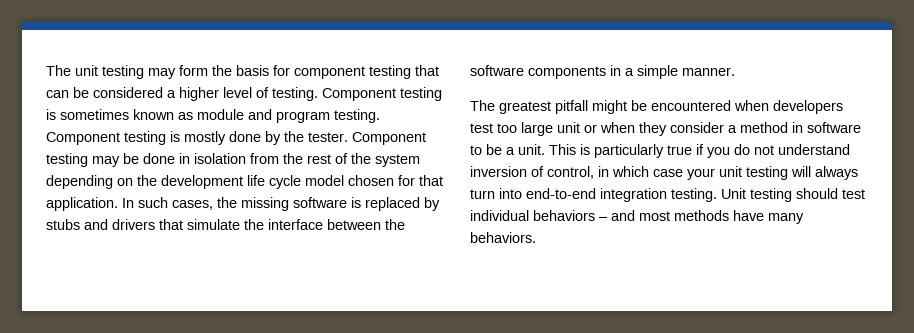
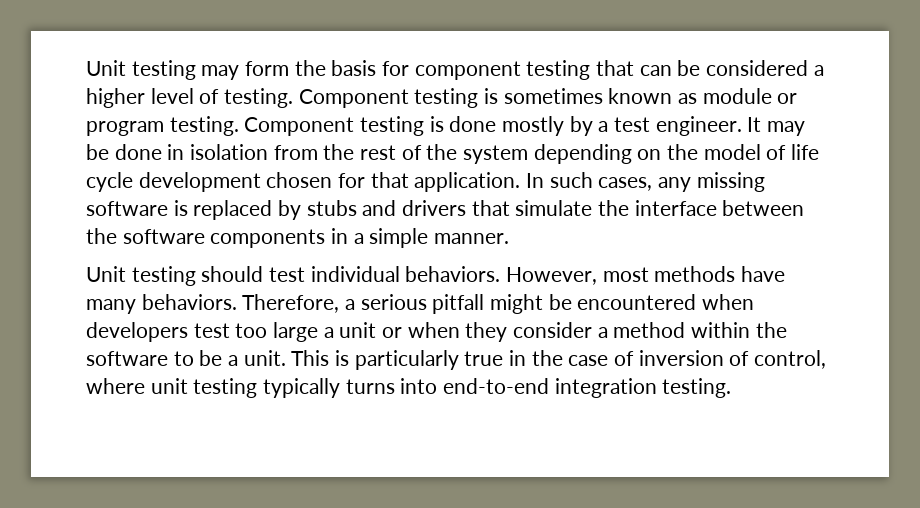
- The unit testing may form the basis for component testing that can be considered a higher level of testing.
+ Unit testing may form the basis for component testing that can be considered a higher level of testing.
- Component testing is sometimes known as module and program testing.
+ Component testing is sometimes known as module or program testing.
- Component testing is mostly done by the tester. Component testing may be done in isolation from the rest of the system depending on the development life cycle model chosen for that application.
+ Component testing is done mostly by a test engineer. It may be done in isolation from the rest of the system depending on the model of life cycle development chosen for that application.
- In such cases, the missing software is replaced by stubs and drivers that simulate the interface between the software components in a simple manner.
+ In such cases, any missing software is replaced by stubs and drivers that simulate the interface between the software components in a simple manner.
- The greatest pitfall might be encountered when developers test too large unit or when they consider a method in software to be a unit.
+ Unit testing should test individual behaviors. However, most methods have many behaviors. Therefore, a serious pitfall might be encountered when developers test too large a unit or when they consider a method within the software to be a unit.
- This is particularly true if you do not understand inversion of control, in which case your unit testing will always turn into end-to-end integration testing. Unit testing should test individual behaviors – and most methods have many behaviors.
+ This is particularly true in the case of inversion of control, where unit testing typically turns into end-to-end integration testing.

